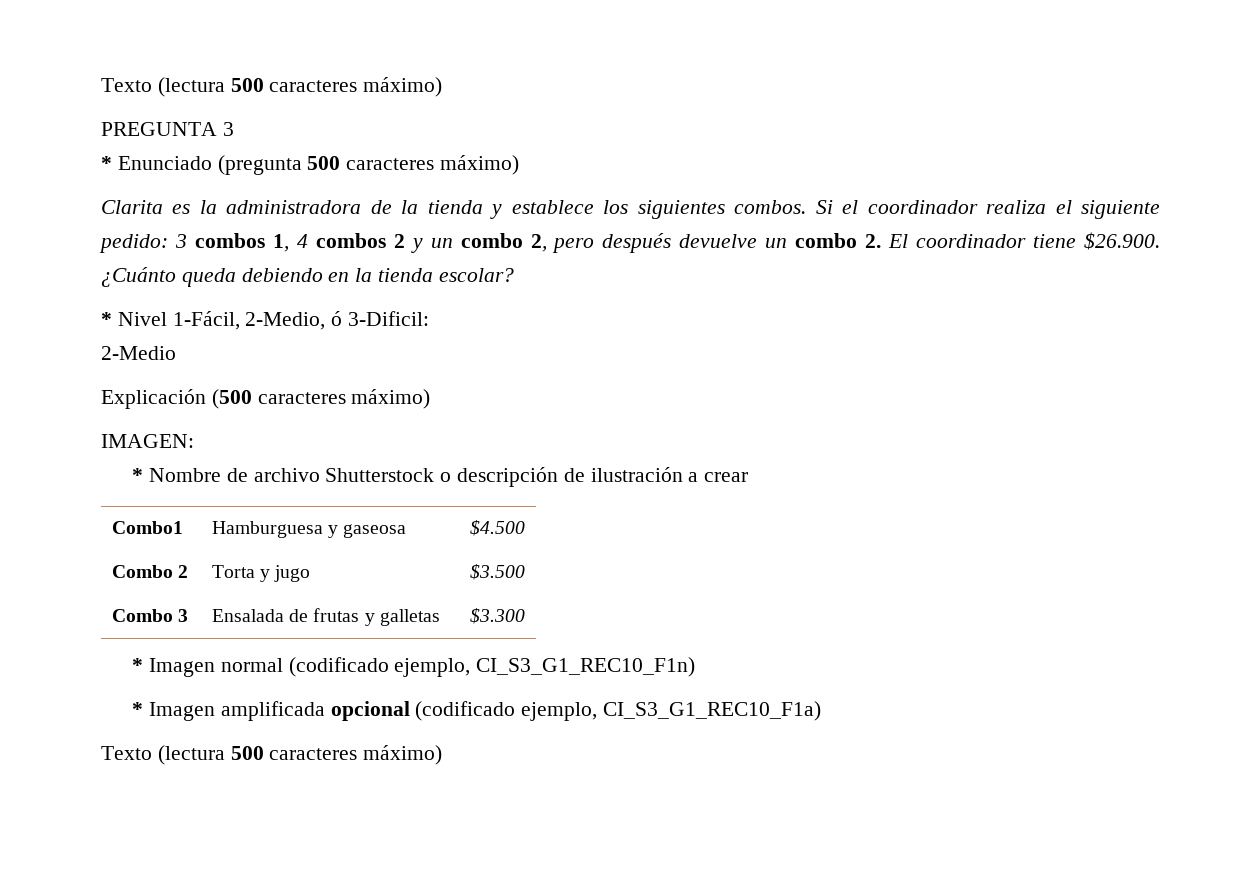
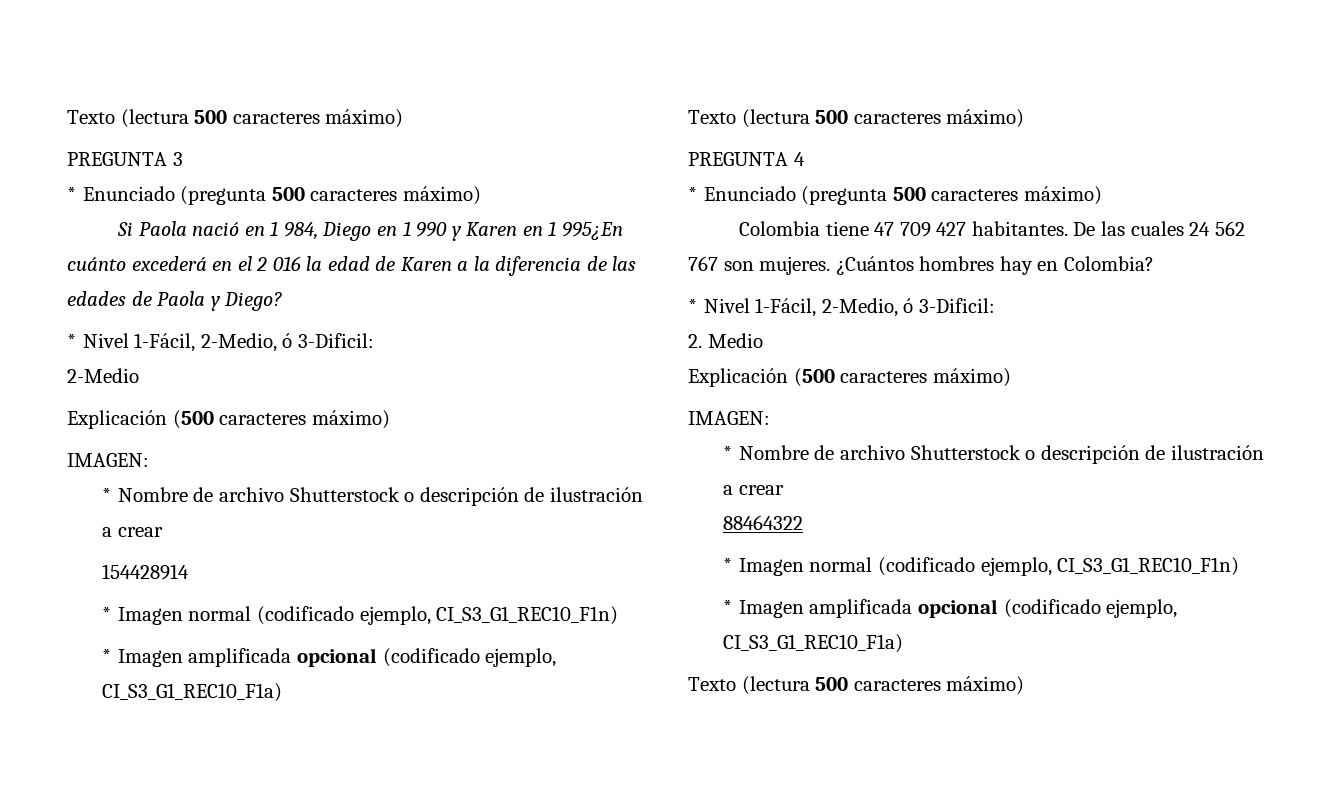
- Clarita es la administradora de la tienda y establece los siguientes combos. Si el coordinador realiza el siguiente pedido: 3 combos 1, 4 combos 2 y un combo 2, pero después devuelve un combo 2. El coordinador tiene $26.900. ¿Cuánto queda debiendo en la tienda escolar?
+ Si Paola nació en 1 984, Diego en 1 990 y Karen en 1 995¿En cuánto excederá en el 2 016 la edad de Karen a la diferencia de las edades de Paola y Diego?
- Combo1 | Hamburguesa y gaseosa | $4.500
- Combo 2 | Torta y jugo | $3.500
- Combo 3 | Ensalada de frutas y galletas | $3.300
+ 154428914
+ PREGUNTA 4
+ * Enunciado (pregunta 500 caracteres máximo)
+ Colombia tiene 47 709 427 habitantes. De las cuales 24 562 767 son mujeres. ¿Cuántos hombres hay en Colombia?
+ * Nivel 1-Fácil, 2-Medio, ó 3-Dificil:
+ 2. Medio
+ Explicación (500 caracteres máximo)
+ IMAGEN:
+ * Nombre de archivo Shutterstock o descripción de ilustración a crear
+ 88464322
+ * Imagen normal (codificado ejemplo, CI_S3_G1_REC10_F1n)
+ * Imagen amplificada opcional (codificado ejemplo, CI_S3_G1_REC10_F1a)
+ Texto (lectura 500 caracteres máximo)

